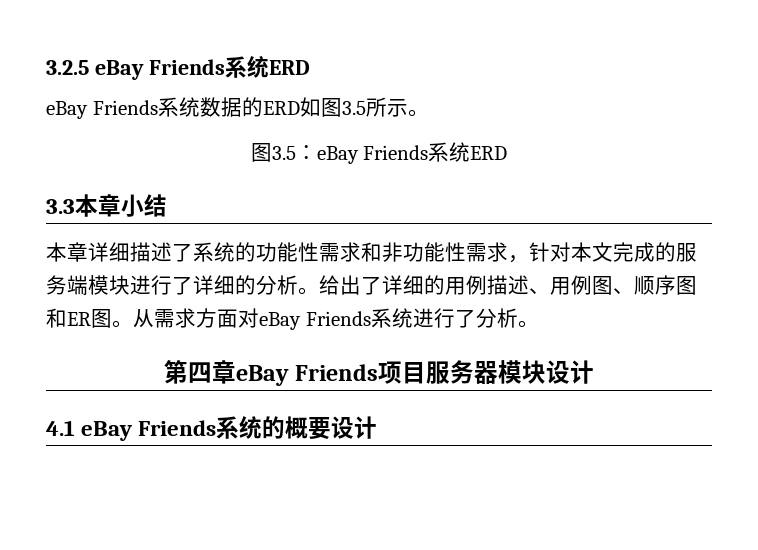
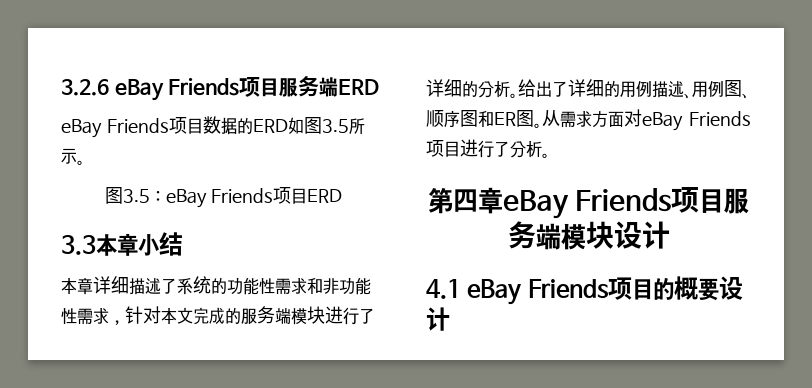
- 3.2.5 eBay Friends系统ERD
+ 3.2.6 eBay Friends项目服务端ERD
- eBay Friends系统数据的ERD如图3.5所示。
+ eBay Friends项目数据的ERD如图3.5所示。
- 图3.5：eBay Friends系统ERD
+ 图3.5：eBay Friends项目ERD
- 从需求方面对eBay Friends系统进行了分析。
+ 从需求方面对eBay Friends项目进行了分析。
- 第四章eBay Friends项目服务器模块设计
+ 第四章eBay Friends项目服务端模块设计
- 4.1 eBay Friends系统的概要设计
+ 4.1 eBay Friends项目的概要设计

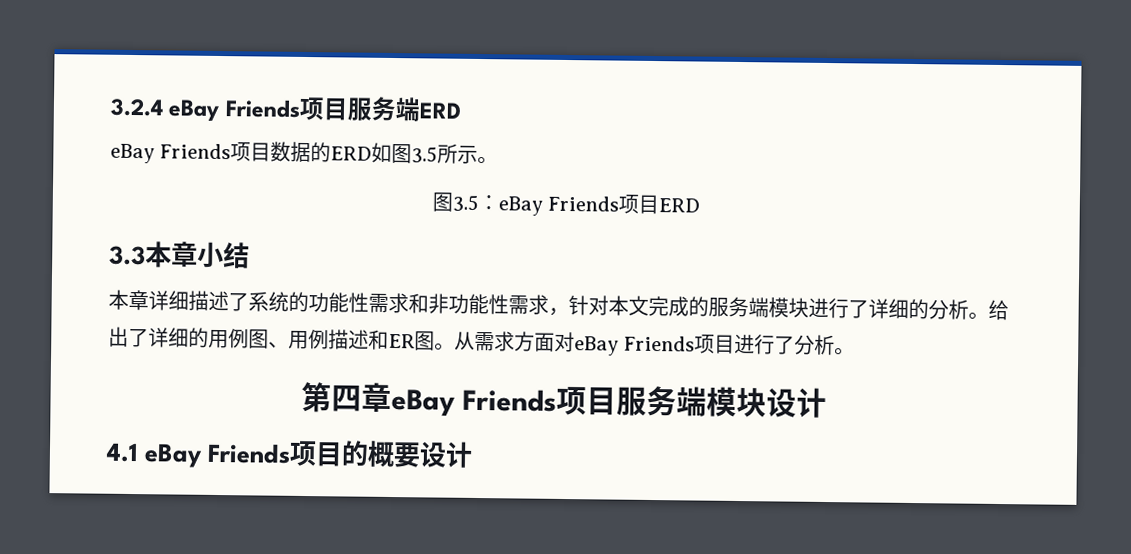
- 3.2.6 eBay Friends项目服务端ERD
+ 3.2.4 eBay Friends项目服务端ERD
- 给出了详细的用例描述、用例图、顺序图和ER图。
+ 给出了详细的用例图、用例描述和ER图。

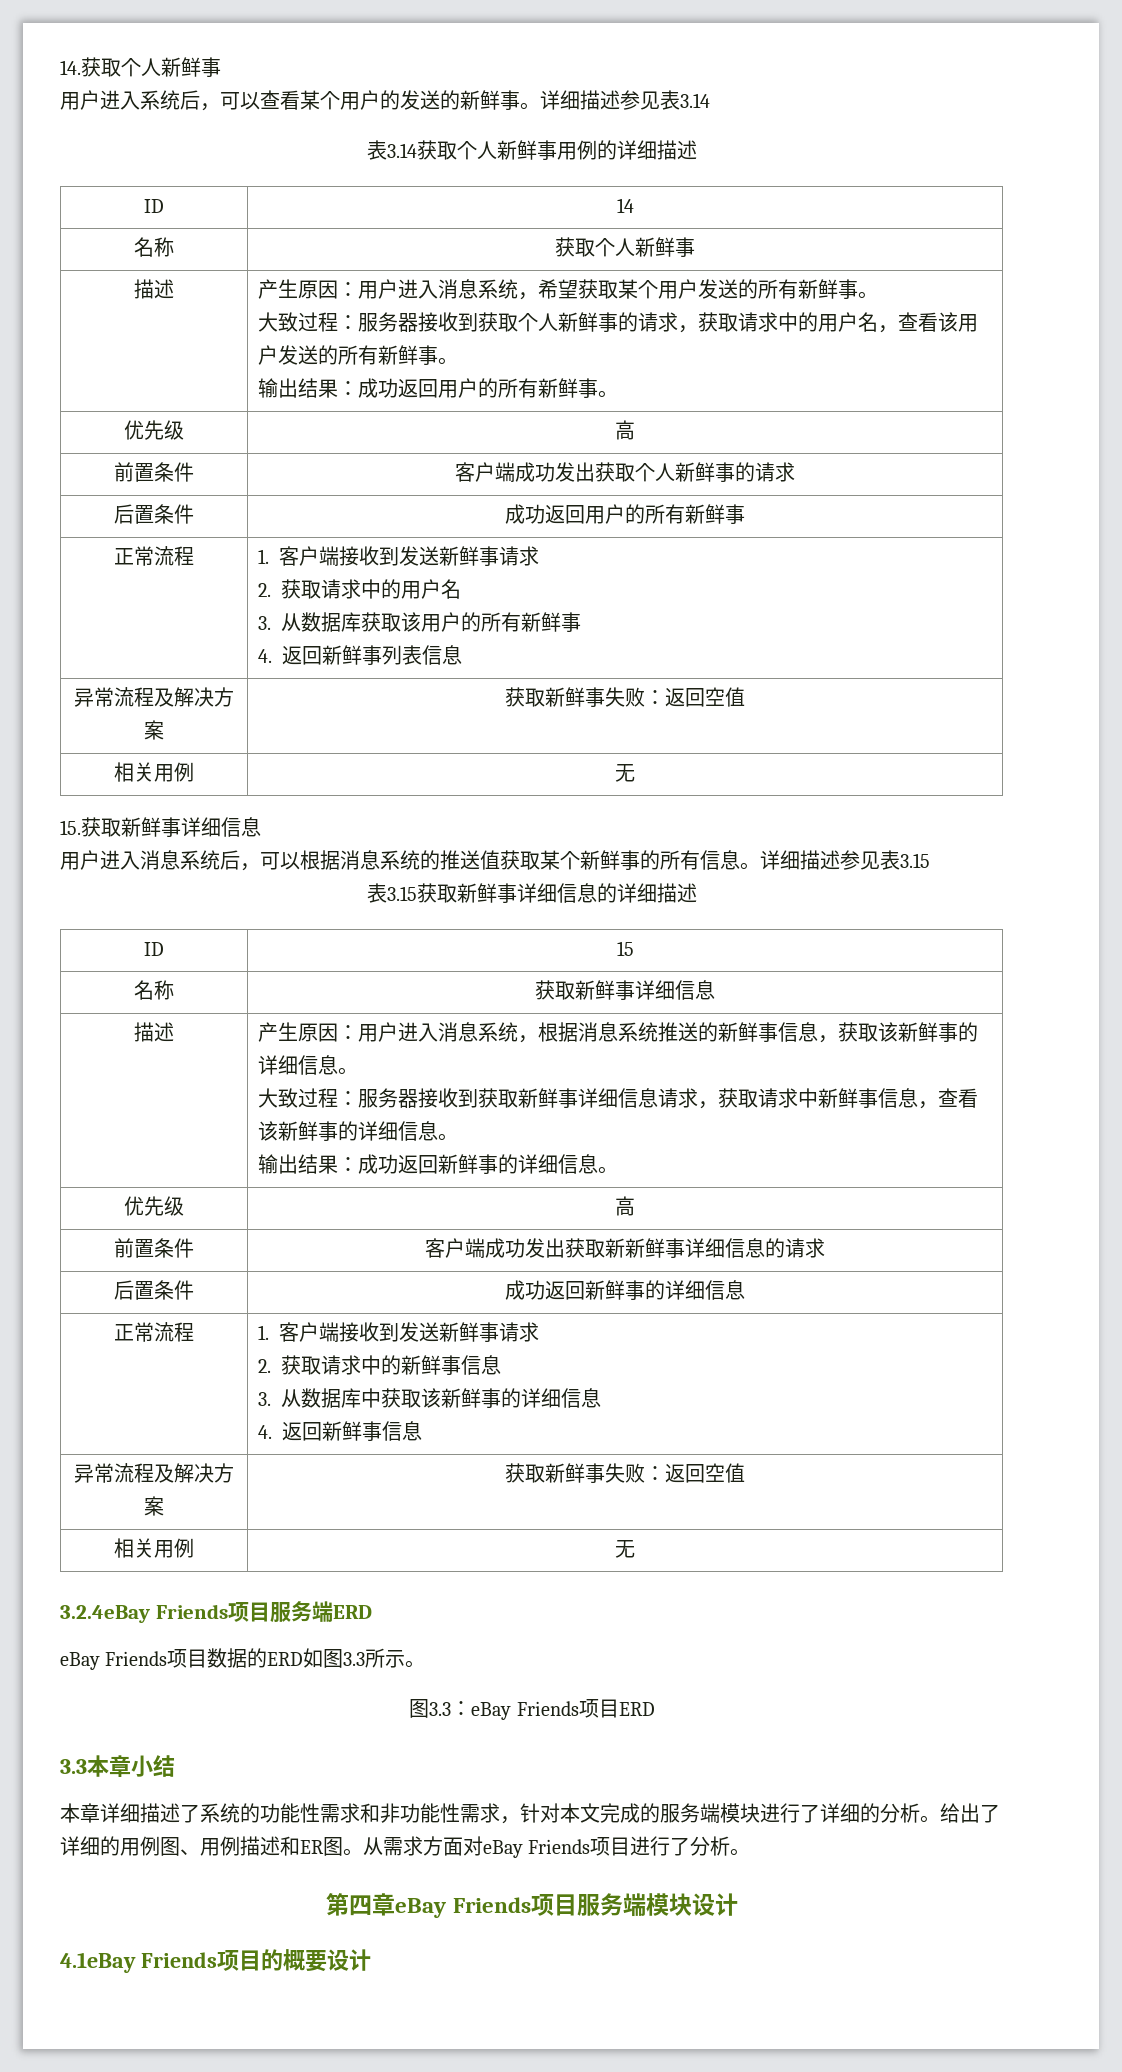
- 3.2.4 eBay Friends项目服务端ERD
+ 14.获取个人新鲜事
+ 用户进入系统后，可以查看某个用户的发送的新鲜事。详细描述参见表3.14
+ 表3.14获取个人新鲜事用例的详细描述
+ ID | 14
+ 名称 | 获取个人新鲜事
+ 描述 | 产生原因：用户进入消息系统，希望获取某个用户发送的所有新鲜事。
+ 大致过程：服务器接收到获取个人新鲜事的请求，获取请求中的用户名，查看该用户发送的所有新鲜事。
+ 输出结果：成功返回用户的所有新鲜事。
+ 优先级 | 高
+ 前置条件 | 客户端成功发出获取个人新鲜事的请求
+ 后置条件 | 成功返回用户的所有新鲜事
+ 正常流程 | 1.客户端接收到发送新鲜事请求
+ 2.获取请求中的用户名
+ 3.从数据库获取该用户的所有新鲜事
+ 4.返回新鲜事列表信息
+ 异常流程及解决方案 | 获取新鲜事失败：返回空值
+ 相关用例 | 无
+ 15.获取新鲜事详细信息
+ 用户进入消息系统后，可以根据消息系统的推送值获取某个新鲜事的所有信息。详细描述参见表3.15
+ 表3.15获取新鲜事详细信息的详细描述
+ ID | 15
+ 名称 | 获取新鲜事详细信息
+ 描述 | 产生原因：用户进入消息系统，根据消息系统推送的新鲜事信息，获取该新鲜事的详细信息。
+ 大致过程：服务器接收到获取新鲜事详细信息请求，获取请求中新鲜事信息，查看该新鲜事的详细信息。
+ 输出结果：成功返回新鲜事的详细信息。
+ 优先级 | 高
+ 前置条件 | 客户端成功发出获取新新鲜事详细信息的请求
+ 后置条件 | 成功返回新鲜事的详细信息
+ 正常流程 | 1.客户端接收到发送新鲜事请求
+ 2.获取请求中的新鲜事信息
+ 3.从数据库中获取该新鲜事的详细信息
+ 4.返回新鲜事信息
+ 异常流程及解决方案 | 获取新鲜事失败：返回空值
+ 相关用例 | 无
+ 3.2.4eBay Friends项目服务端ERD
- eBay Friends项目数据的ERD如图3.5所示。
+ eBay Friends项目数据的ERD如图3.3所示。
- 图3.5：eBay Friends项目ERD
+ 图3.3：eBay Friends项目ERD
- 4.1 eBay Friends项目的概要设计
+ 4.1eBay Friends项目的概要设计

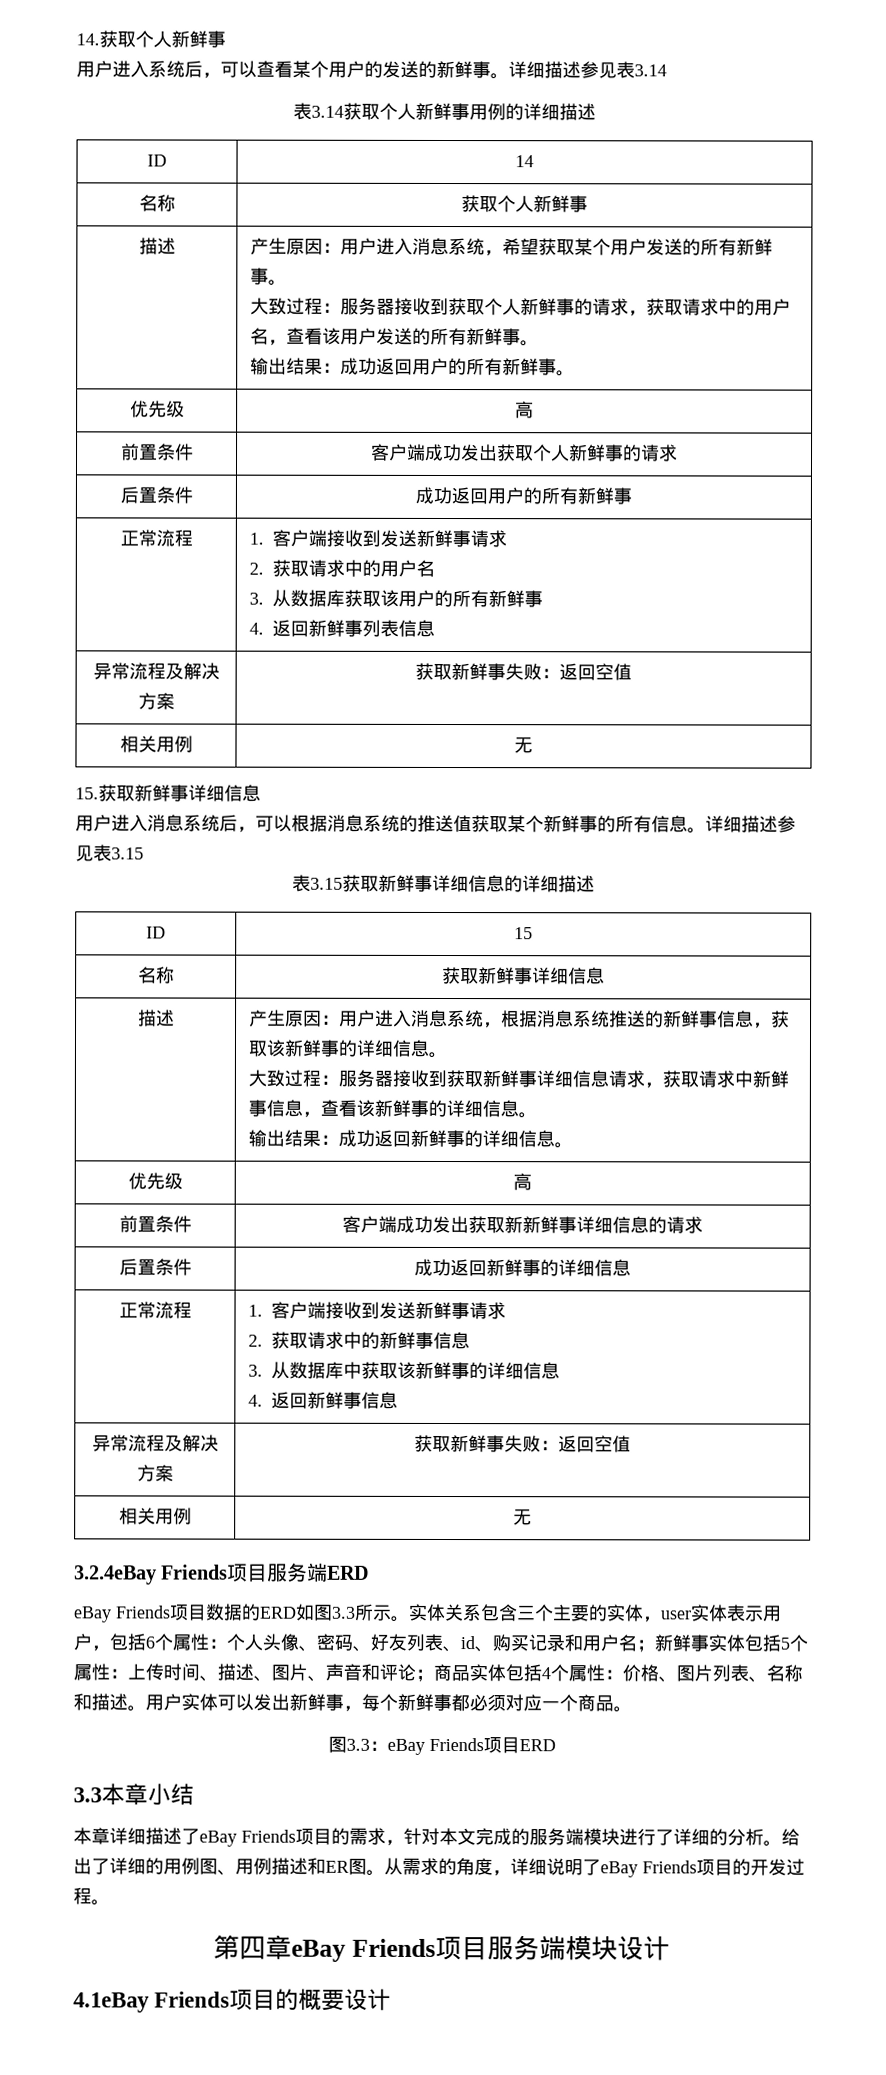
+ 实体关系包含三个主要的实体，user实体表示用户，包括6个属性：个人头像、密码、好友列表、id、购买记录和用户名；新鲜事实体包括5个属性：上传时间、描述、图片、声音和评论；商品实体包括4个属性：价格、图片列表、名称和描述。用户实体可以发出新鲜事，每个新鲜事都必须对应一个商品。
- 本章详细描述了系统的功能性需求和非功能性需求，针对本文完成的服务端模块进行了详细的分析。
+ 本章详细描述了eBay Friends项目的需求，针对本文完成的服务端模块进行了详细的分析。
- 从需求方面对eBay Friends项目进行了分析。
+ 从需求的角度，详细说明了eBay Friends项目的开发过程。

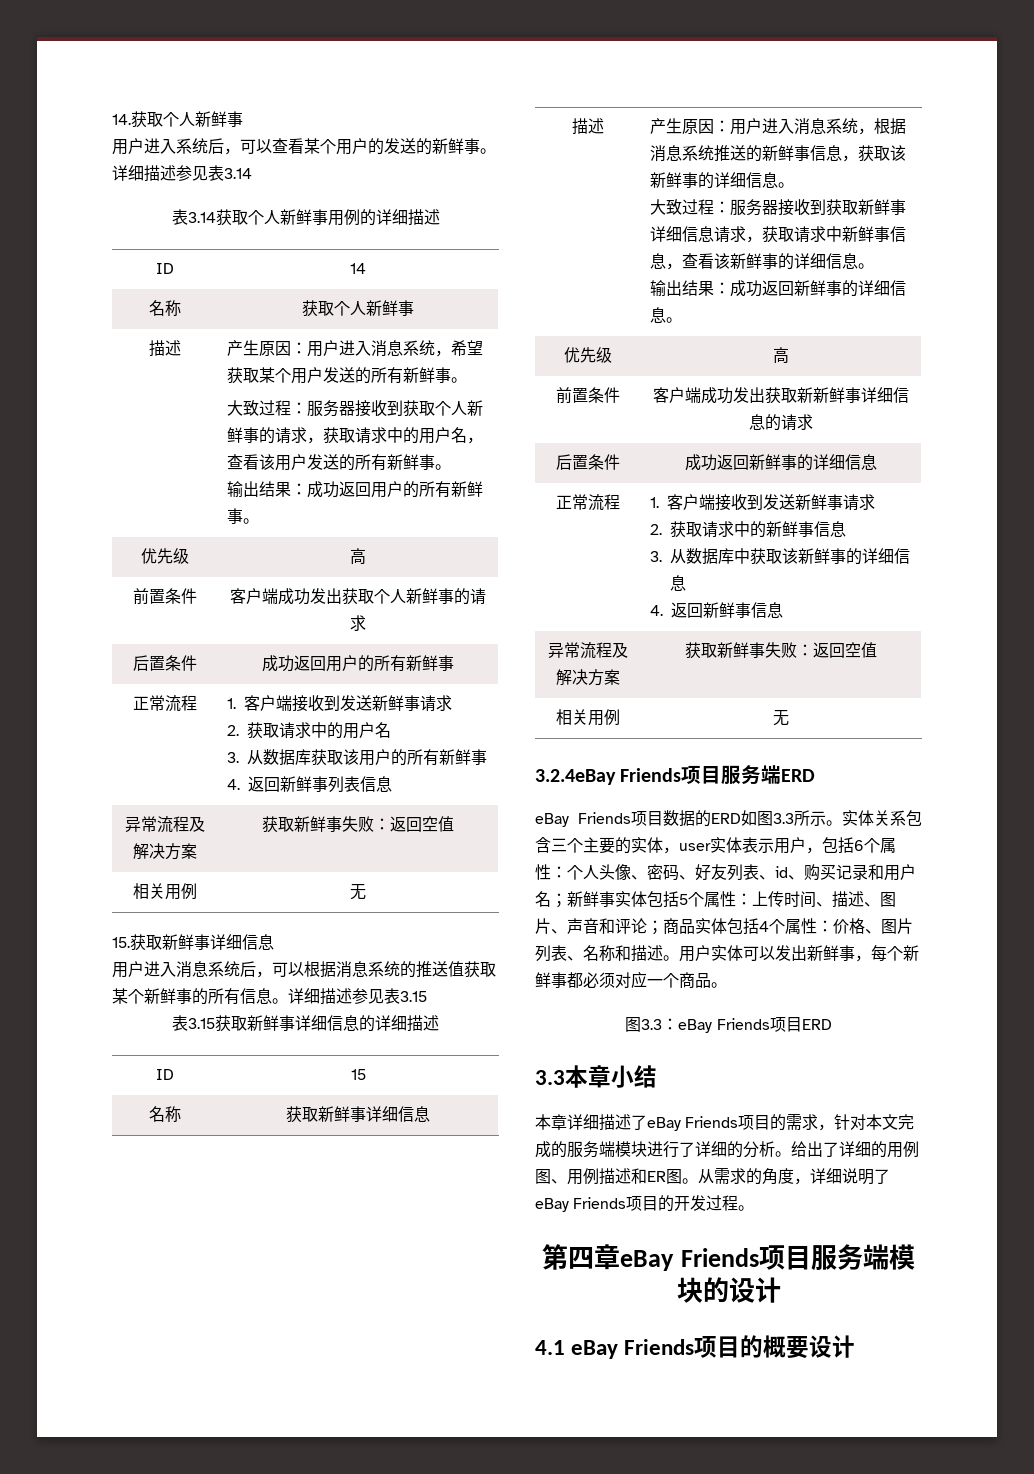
- 第四章eBay Friends项目服务端模块设计
+ 第四章eBay Friends项目服务端模块的设计
- 4.1eBay Friends项目的概要设计
+ 4.1 eBay Friends项目的概要设计

